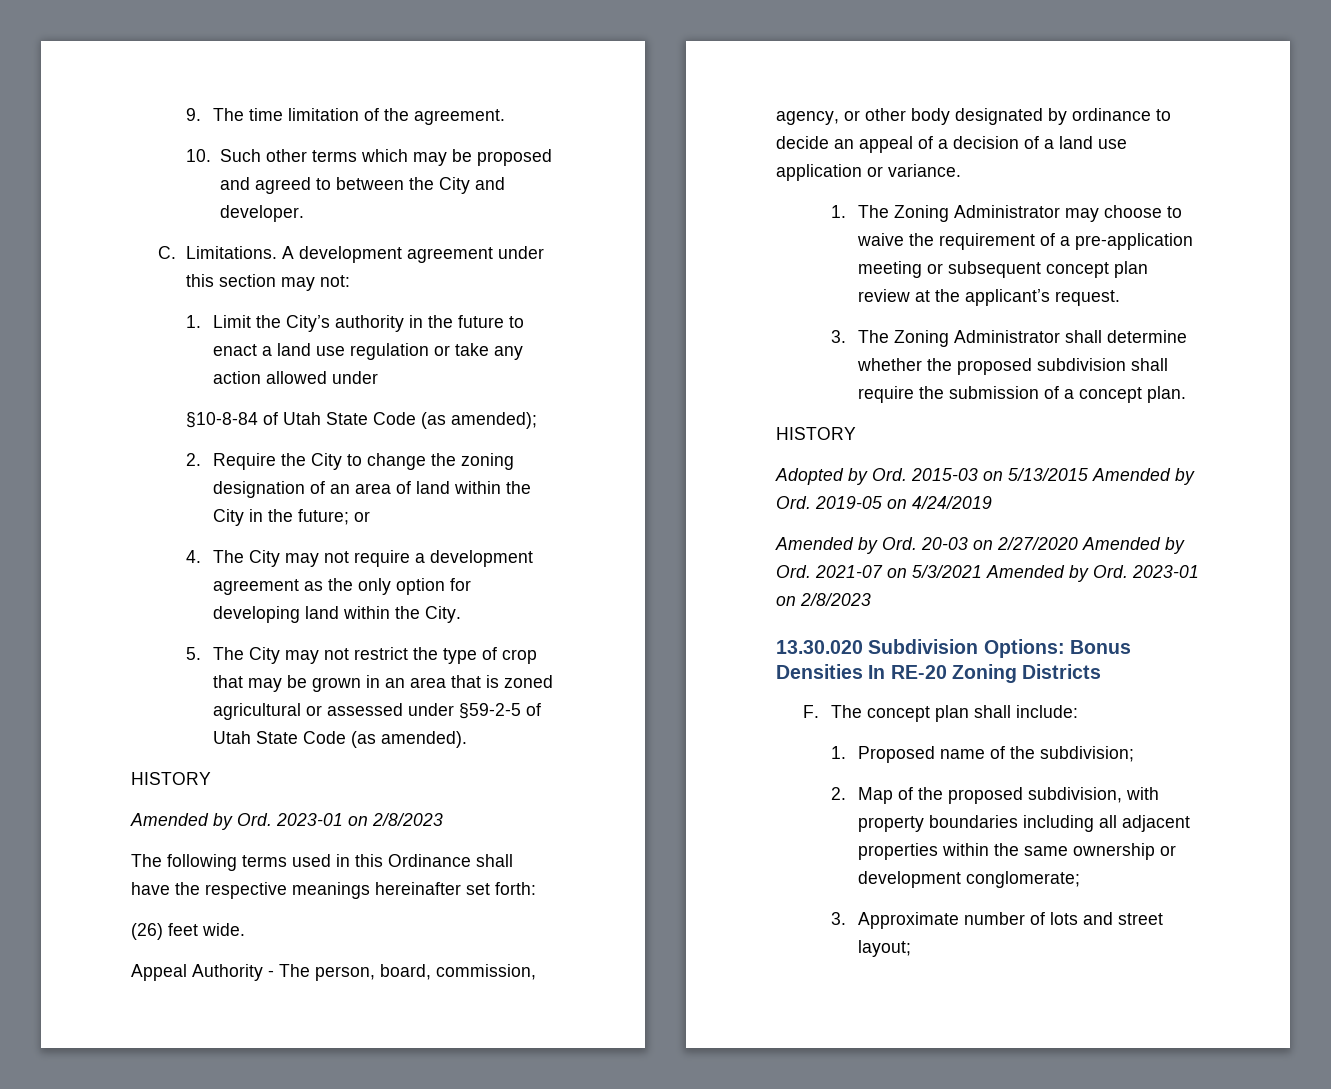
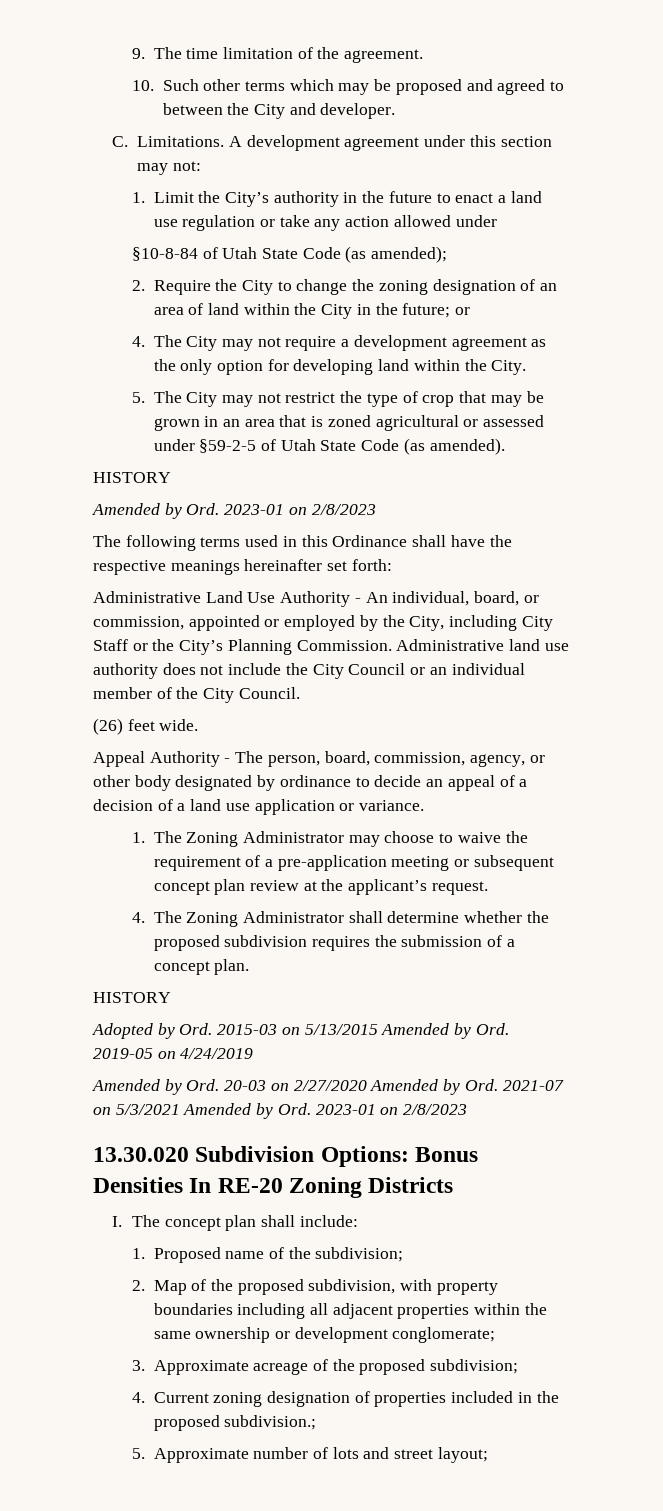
+ Administrative Land Use Authority - An individual, board, or commission, appointed or employed by the City, including City Staff or the City’s Planning Commission. Administrative land use authority does not include the City Council or an individual member of the City Council.
- 3. The Zoning Administrator shall determine whether the proposed subdivision shall require the submission of a concept plan.
+ 4. The Zoning Administrator shall determine whether the proposed subdivision requires the submission of a concept plan.
- F. The concept plan shall include:
+ I. The concept plan shall include:
- 3. Approximate number of lots and street layout;
+ 3. Approximate acreage of the proposed subdivision;
+ 4. Current zoning designation of properties included in the proposed subdivision.;
+ 5. Approximate number of lots and street layout;

